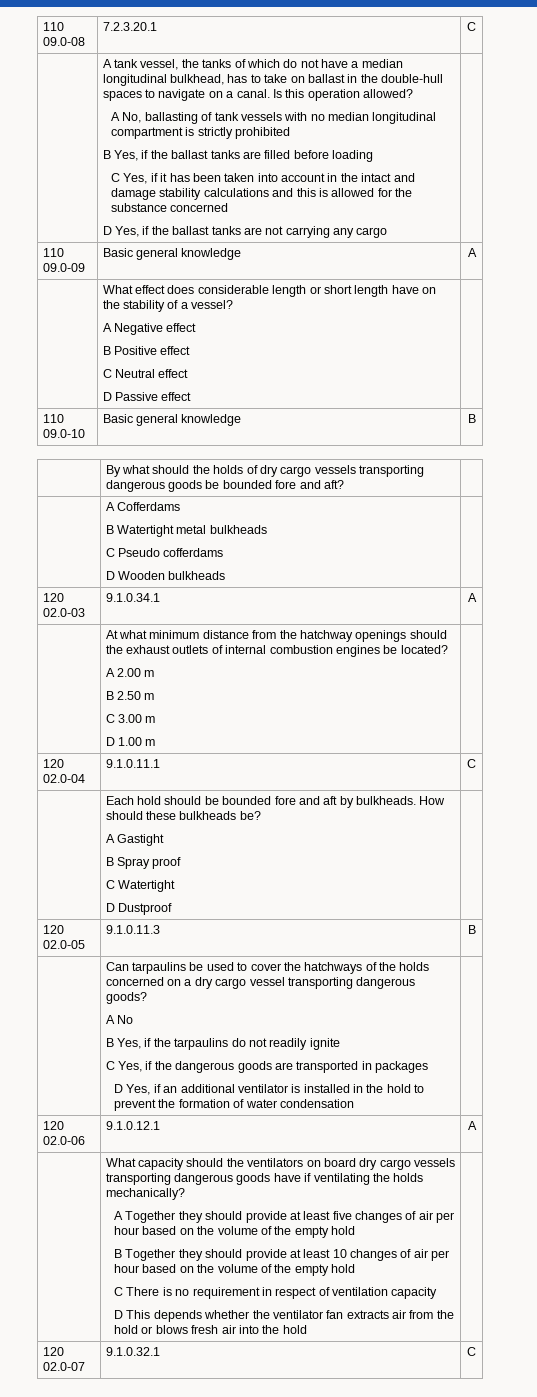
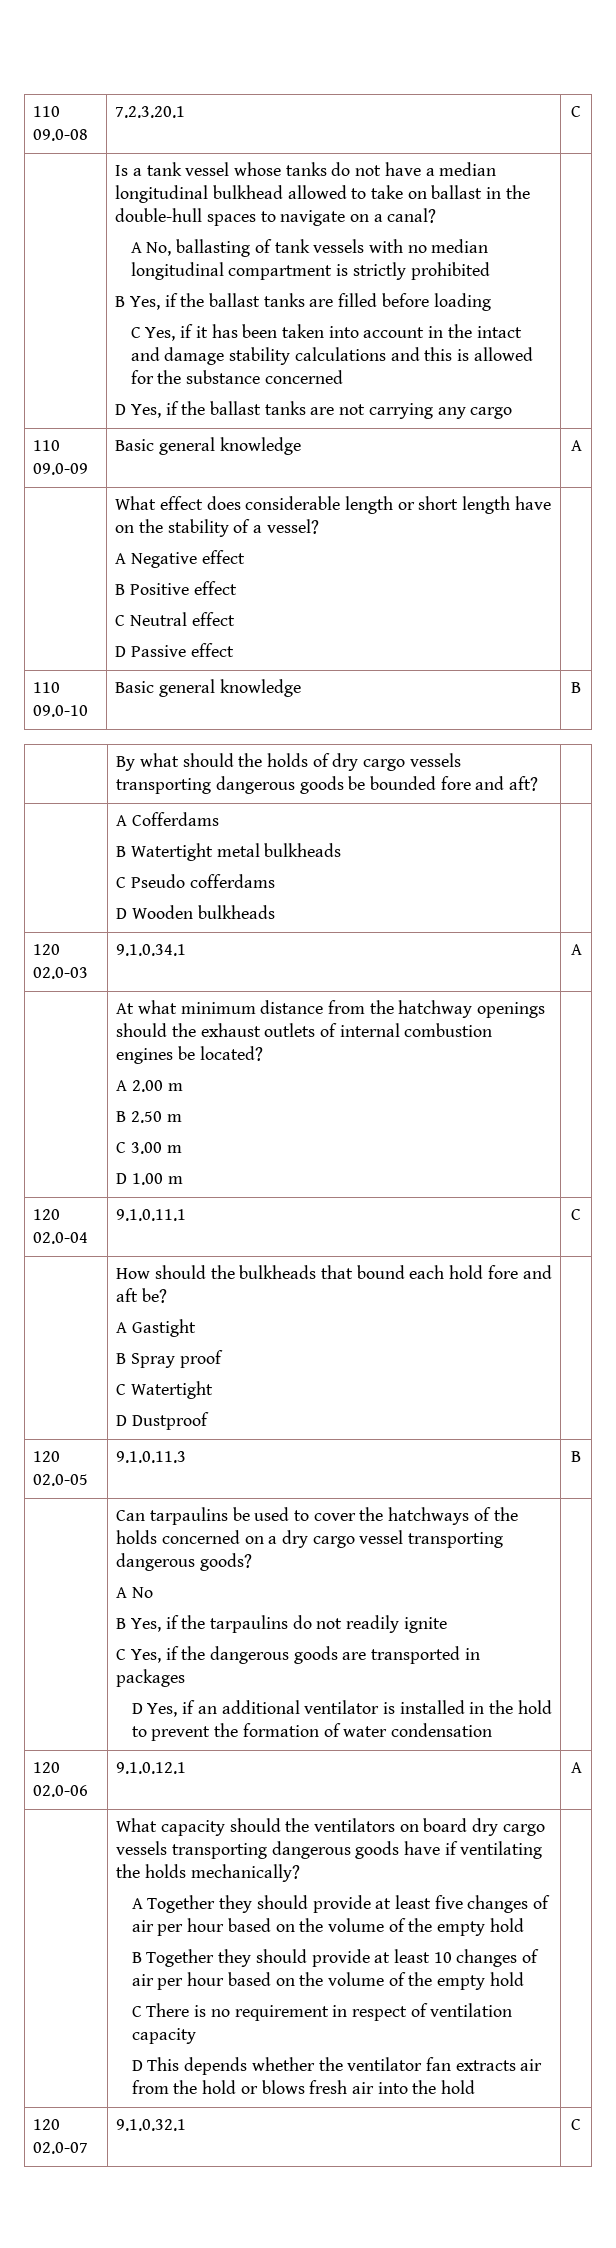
- A tank vessel, the tanks of which do not have a median longitudinal bulkhead, has to take on ballast in the double-hull spaces to navigate on a canal. Is this operation allowed?
+ Is a tank vessel whose tanks do not have a median longitudinal bulkhead allowed to take on ballast in the double-hull spaces to navigate on a canal?
- | Each hold should be bounded fore and aft by bulkheads. How should these bulkheads be?
+ | How should the bulkheads that bound each hold fore and aft be?

